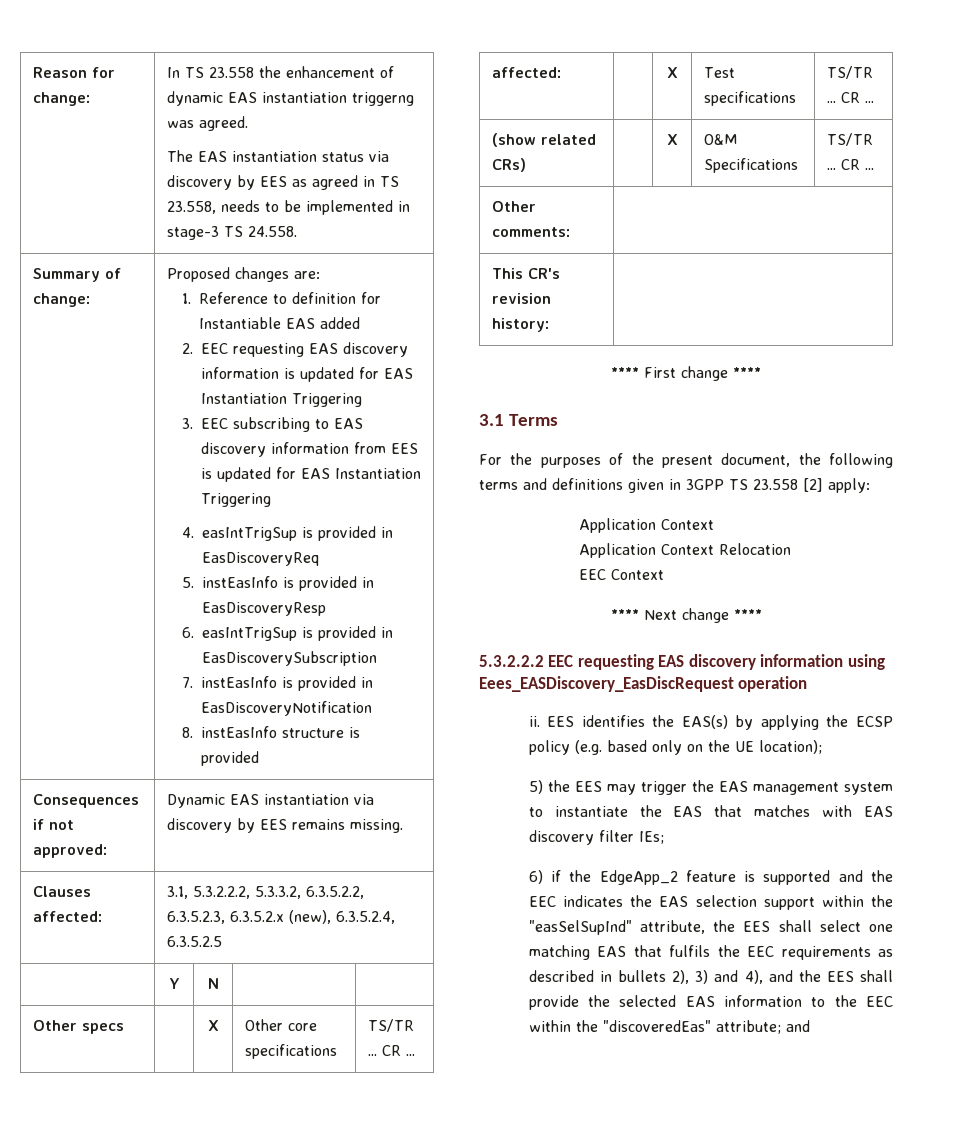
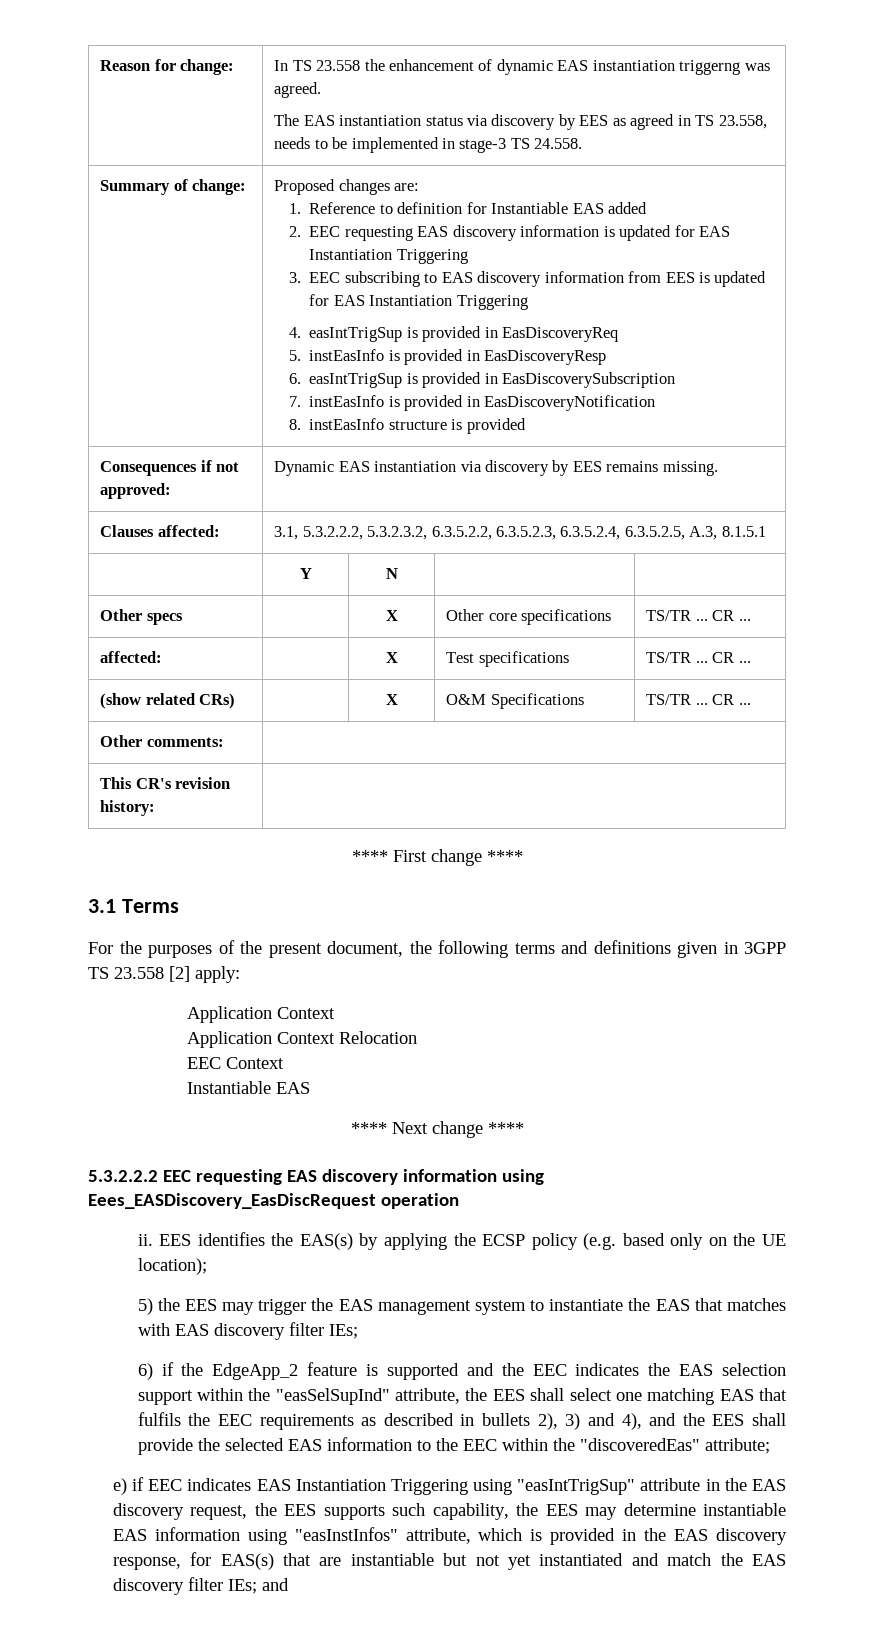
- Clauses affected: | 3.1, 5.3.2.2.2, 5.3.3.2, 6.3.5.2.2, 6.3.5.2.3, 6.3.5.2.x (new), 6.3.5.2.4, 6.3.5.2.5
+ Clauses affected: | 3.1, 5.3.2.2.2, 5.3.2.3.2, 6.3.5.2.2, 6.3.5.2.3, 6.3.5.2.4, 6.3.5.2.5, A.3, 8.1.5.1
  EEC Context
+ Instantiable EAS
- 6) if the EdgeApp_2 feature is supported and the EEC indicates the EAS selection support within the "easSelSupInd" attribute, the EES shall select one matching EAS that fulfils the EEC requirements as described in bullets 2), 3) and 4), and the EES shall provide the selected EAS information to the EEC within the "discoveredEas" attribute; and
+ 6) if the EdgeApp_2 feature is supported and the EEC indicates the EAS selection support within the "easSelSupInd" attribute, the EES shall select one matching EAS that fulfils the EEC requirements as described in bullets 2), 3) and 4), and the EES shall provide the selected EAS information to the EEC within the "discoveredEas" attribute;
+ e) if EEC indicates EAS Instantiation Triggering using "easIntTrigSup" attribute in the EAS discovery request, the EES supports such capability, the EES may determine instantiable EAS information using "easInstInfos" attribute, which is provided in the EAS discovery response, for EAS(s) that are instantiable but not yet instantiated and match the EAS discovery filter IEs; and

